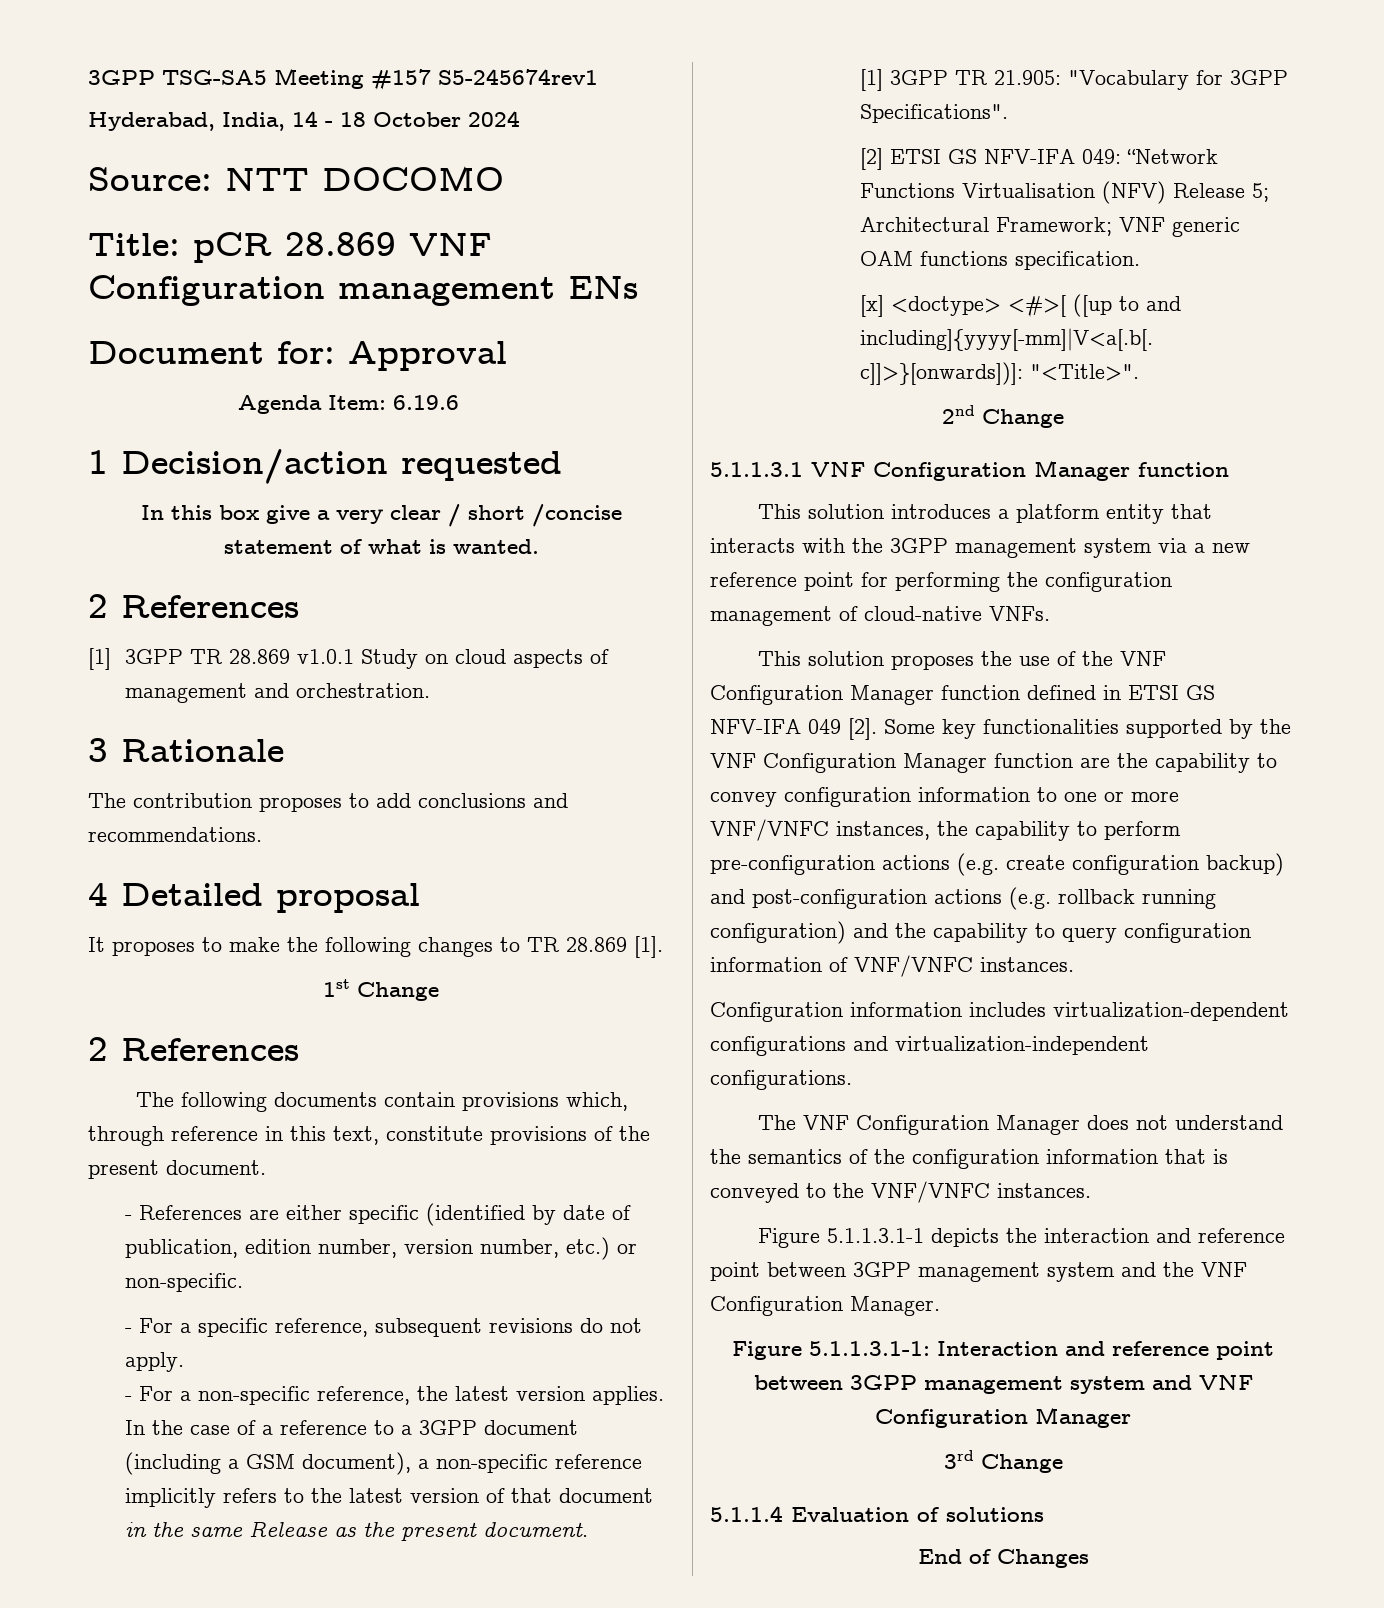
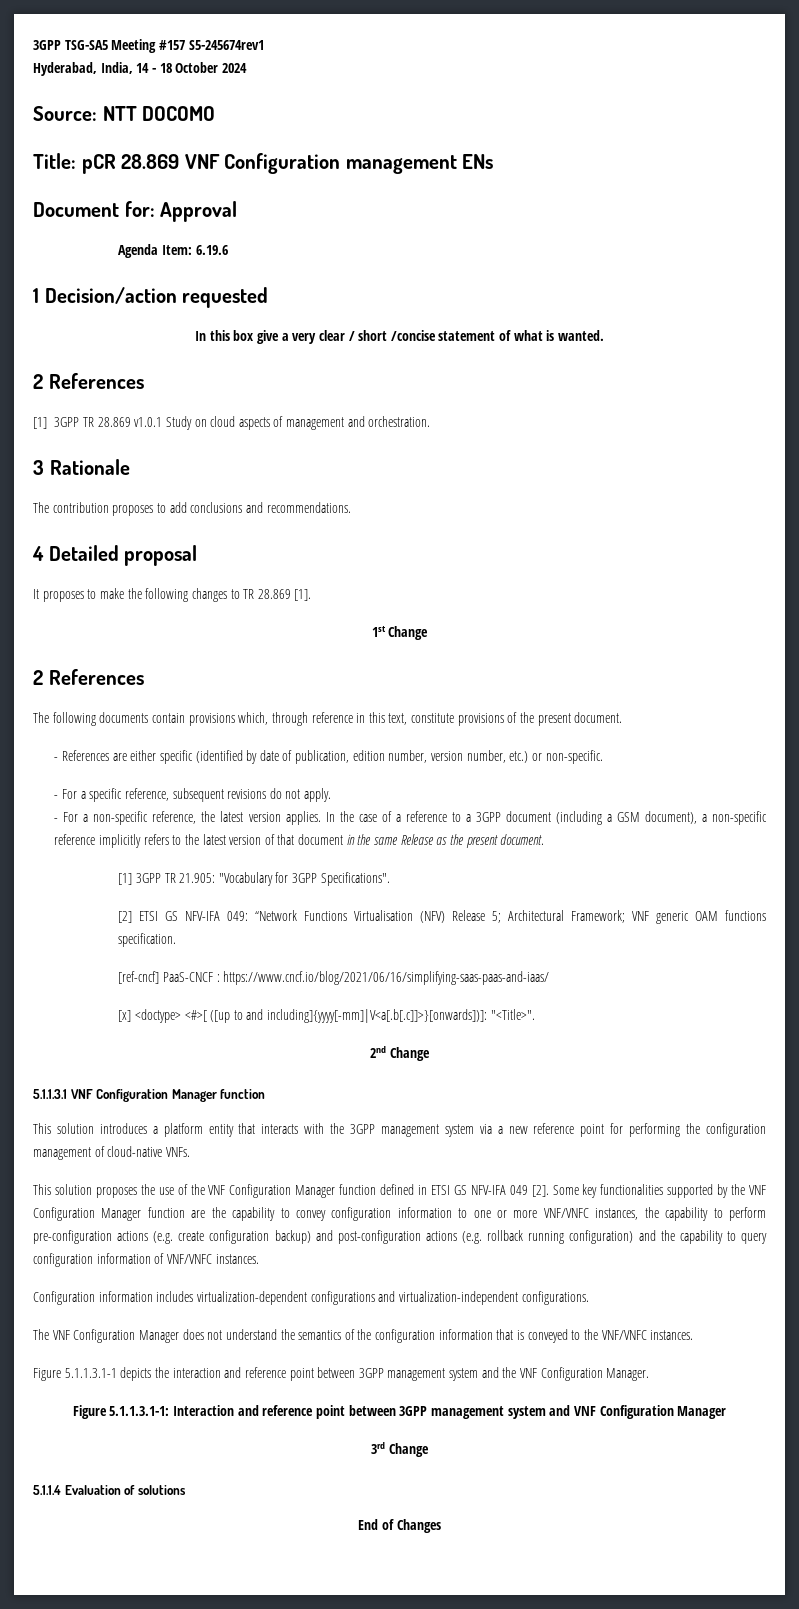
+ [ref-cncf] PaaS-CNCF : https://www.cncf.io/blog/2021/06/16/simplifying-saas-paas-and-iaas/

